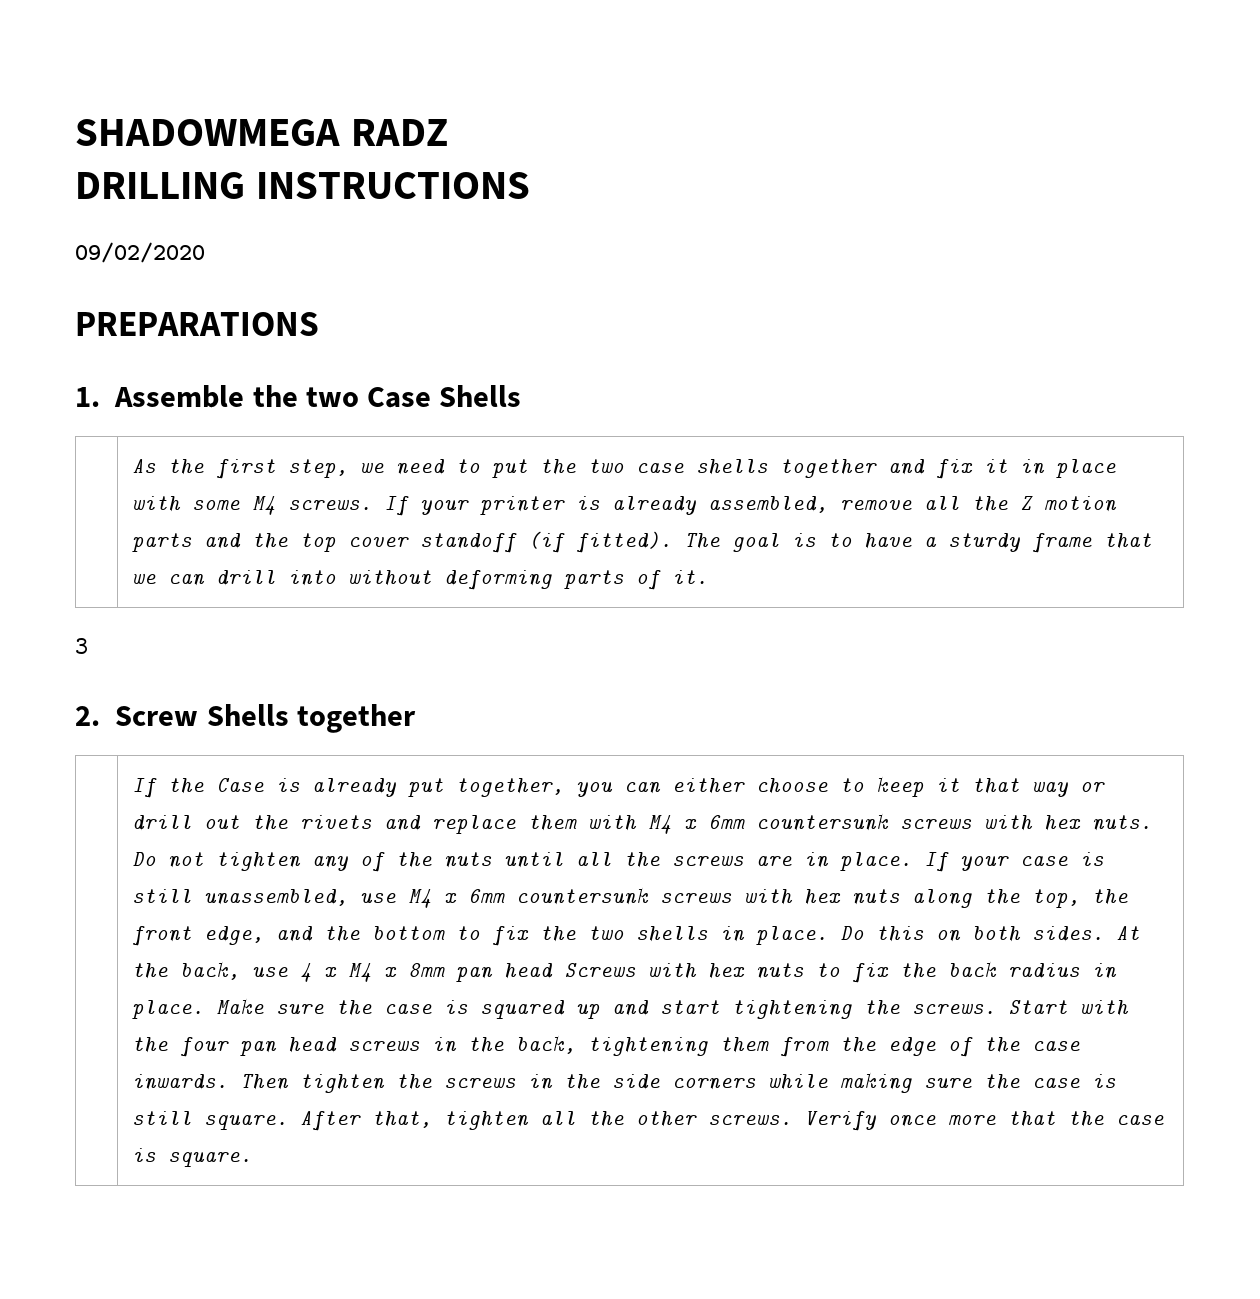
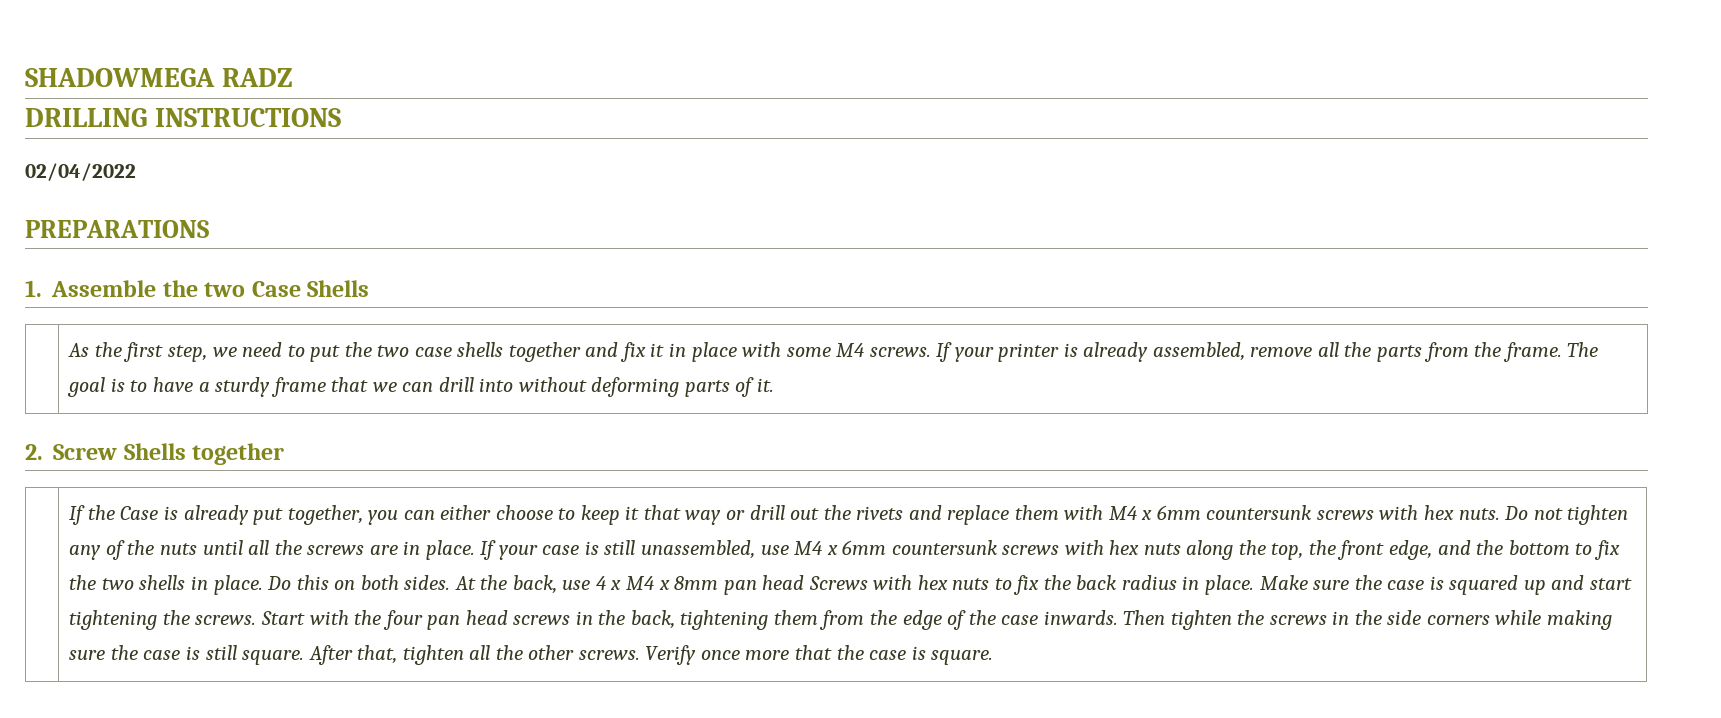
- 09/02/2020
+ 02/04/2022
- If your printer is already assembled, remove all the Z motion parts and the top cover standoff (if fitted).
+ If your printer is already assembled, remove all the parts from the frame.
- 3

